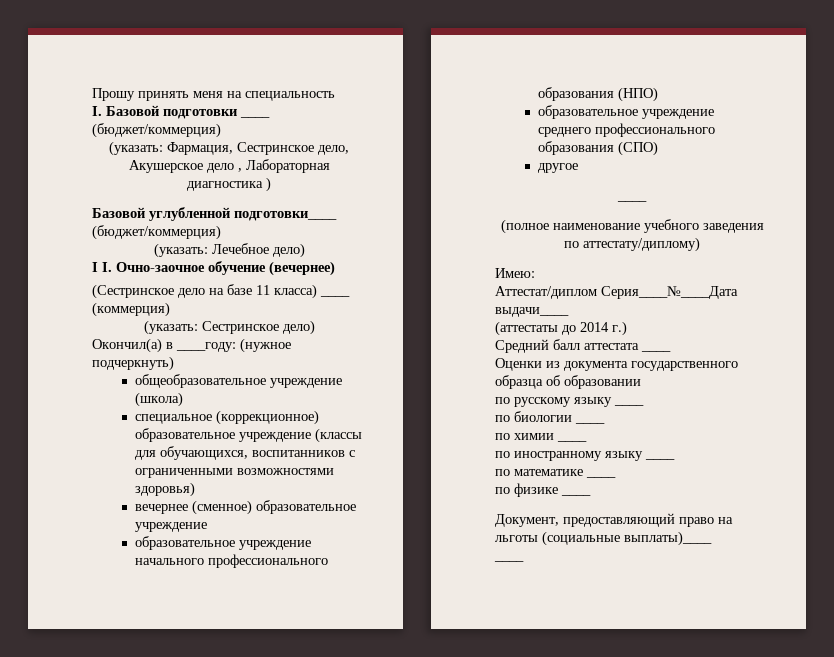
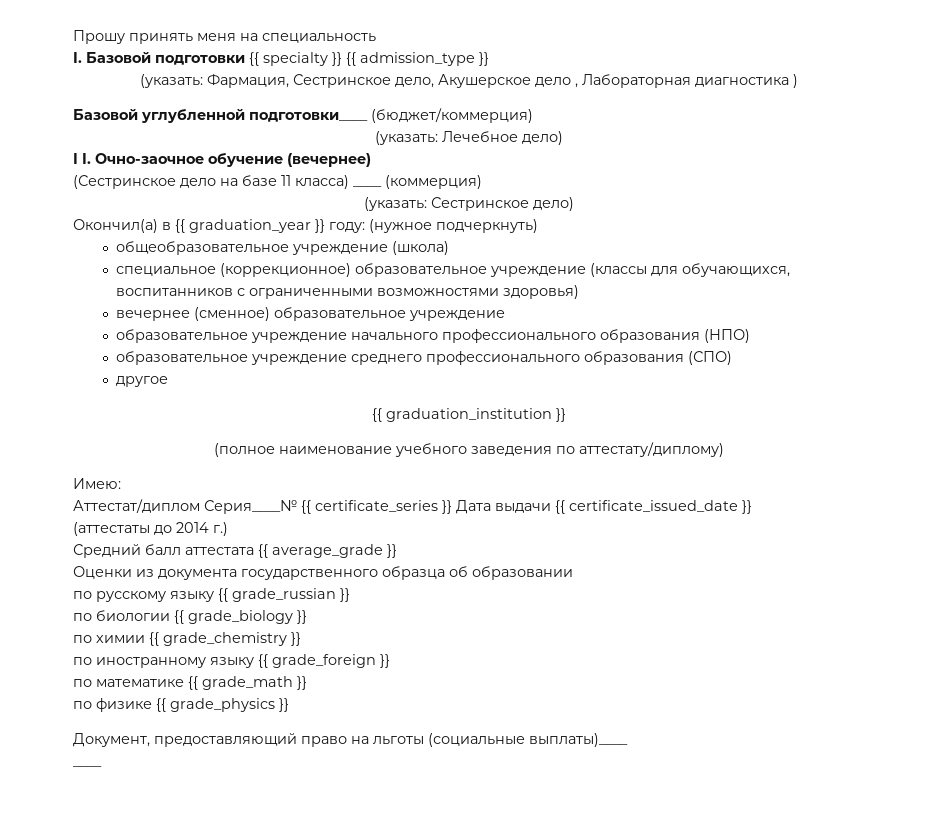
- I. Базовой подготовки ____ (бюджет/коммерция)
+ I. Базовой подготовки {{ specialty }} {{ admission_type }}
- Окончил(а) в ____году: (нужное подчеркнуть)
+ Окончил(а) в {{ graduation_year }} году: (нужное подчеркнуть)
  другое
- ____
+ {{ graduation_institution }}
- Аттестат/диплом Серия____№____Дата выдачи____
+ Аттестат/диплом Серия____№ {{ certificate_series }} Дата выдачи {{ certificate_issued_date }}
- Средний балл аттестата ____
+ Средний балл аттестата {{ average_grade }}
- по русскому языку ____
+ по русскому языку {{ grade_russian }}
- по биологии ____
+ по биологии {{ grade_biology }}
- по химии ____
+ по химии {{ grade_chemistry }}
- по иностранному языку ____
+ по иностранному языку {{ grade_foreign }}
- по математике ____
+ по математике {{ grade_math }}
- по физике ____
+ по физике {{ grade_physics }}

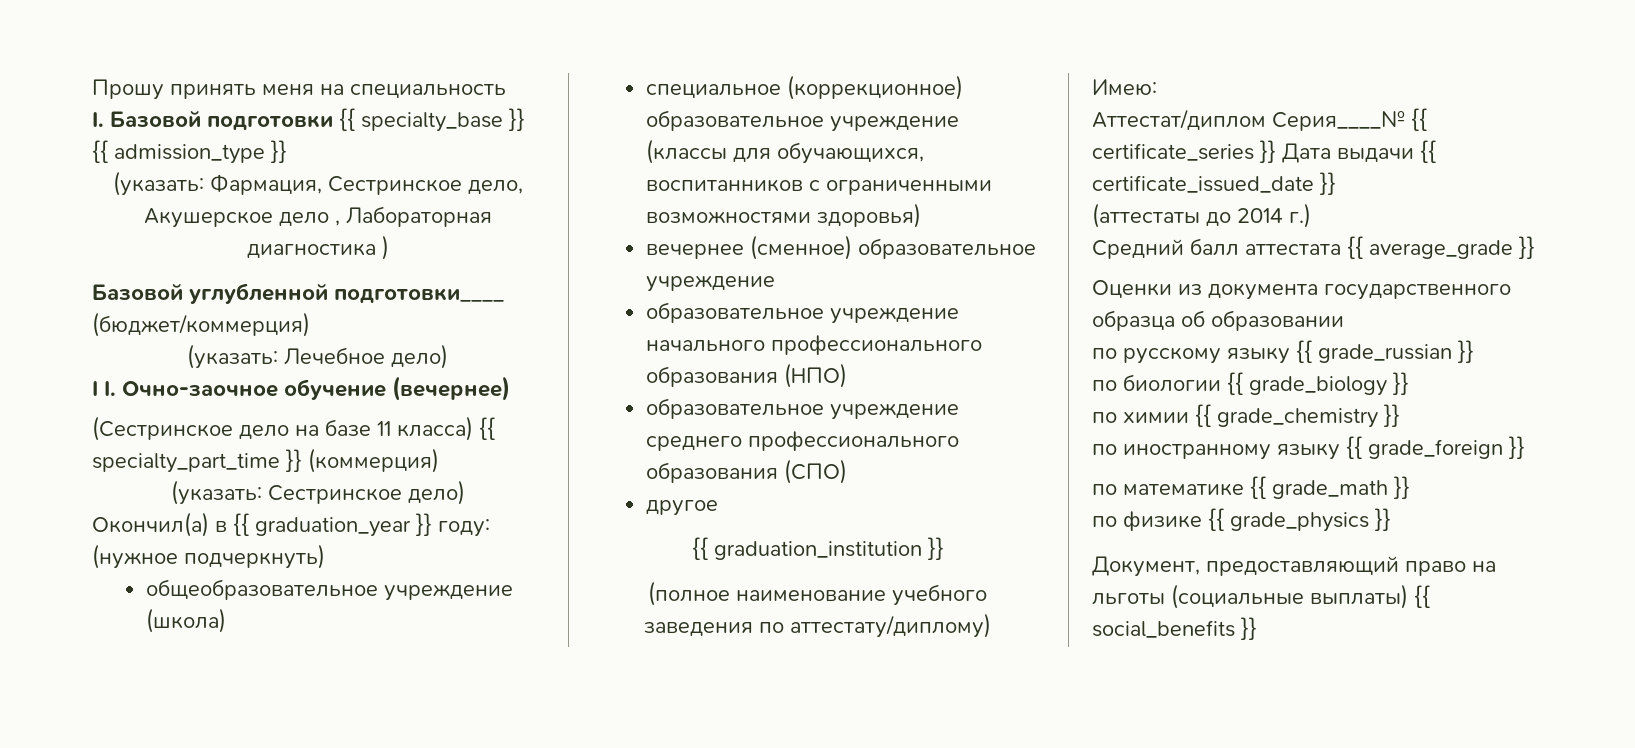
- I. Базовой подготовки {{ specialty }} {{ admission_type }}
+ I. Базовой подготовки {{ specialty_base }} {{ admission_type }}
- (Сестринское дело на базе 11 класса) ____ (коммерция)
+ (Сестринское дело на базе 11 класса) {{ specialty_part_time }} (коммерция)
- Документ, предоставляющий право на льготы (социальные выплаты)____
- ____
+ Документ, предоставляющий право на льготы (социальные выплаты) {{ social_benefits }}

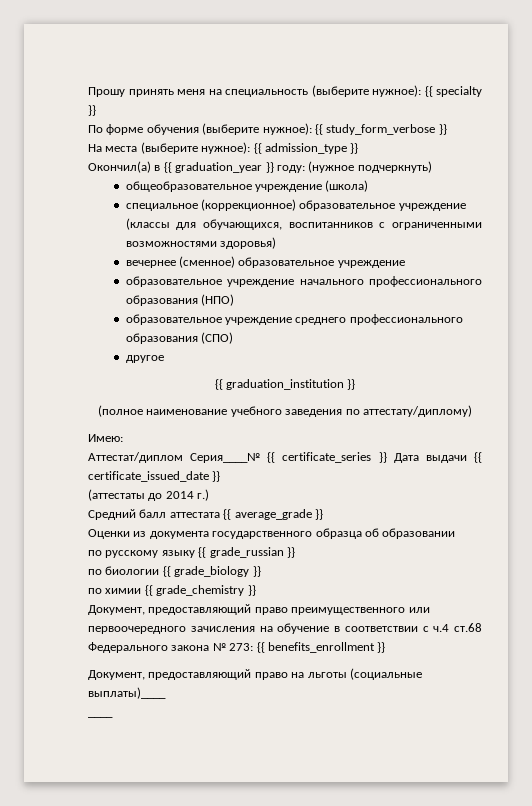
- Прошу принять меня на специальность
- I. Базовой подготовки {{ specialty_base }} {{ admission_type }}
- (указать: Фармация, Сестринское дело, Акушерское дело , Лабораторная диагностика )
- Базовой углубленной подготовки____ (бюджет/коммерция)
- (указать: Лечебное дело)
- I I. Очно-заочное обучение (вечернее)
- (Сестринское дело на базе 11 класса) {{ specialty_part_time }} (коммерция)
- (указать: Сестринское дело)
+ Прошу принять меня на специальность (выберите нужное): {{ specialty }}
+ По форме обучения (выберите нужное): {{ study_form_verbose }}
+ На места (выберите нужное): {{ admission_type }}
- по иностранному языку {{ grade_foreign }}
- по математике {{ grade_math }}
- по физике {{ grade_physics }}
+ Документ, предоставляющий право преимущественного или первоочередного зачисления на обучение в соответствии с ч.4 ст.68 Федерального закона № 273: {{ benefits_enrollment }}
- Документ, предоставляющий право на льготы (социальные выплаты) {{ social_benefits }}
+ Документ, предоставляющий право на льготы (социальные выплаты)____
+ ____

